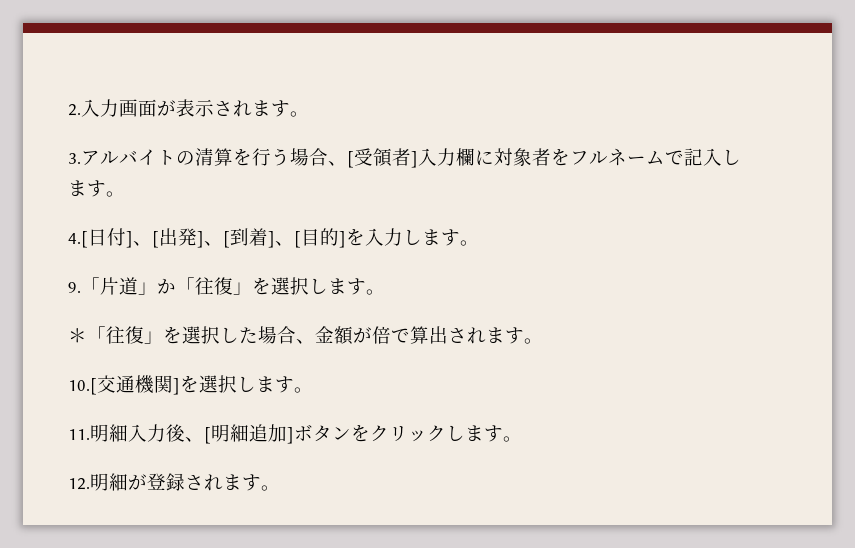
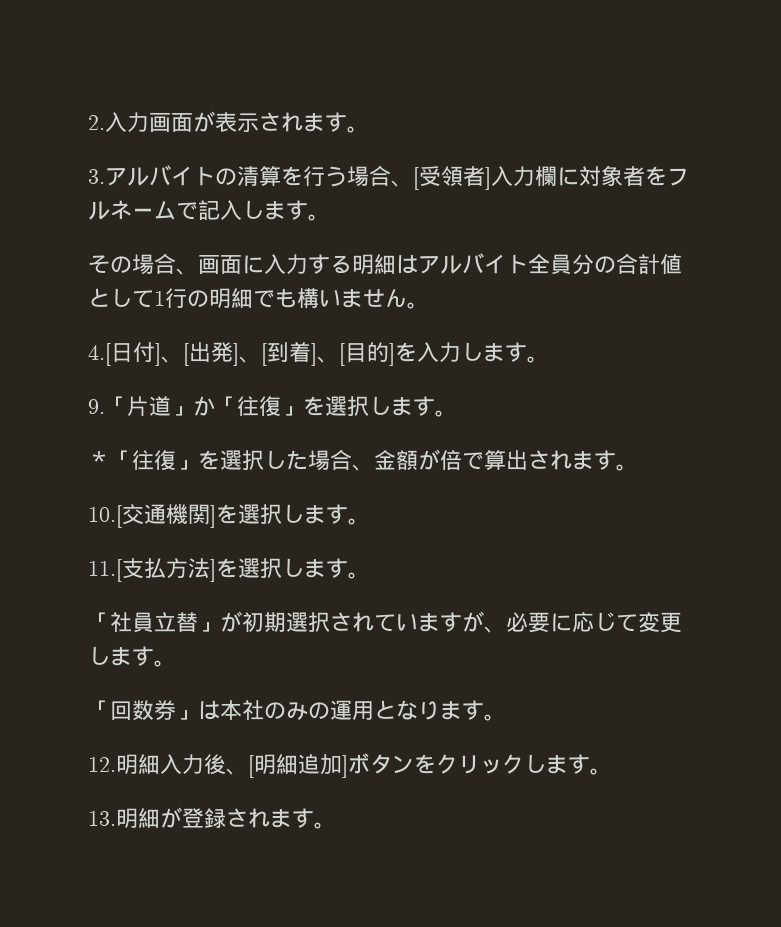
+ その場合、画面に入力する明細はアルバイト全員分の合計値として1行の明細でも構いません。
- 11.明細入力後、[明細追加]ボタンをクリックします。
+ 11.[支払方法]を選択します。
+ 「社員立替」が初期選択されていますが、必要に応じて変更します。
+ 「回数券」は本社のみの運用となります。
+ 12.明細入力後、[明細追加]ボタンをクリックします。
- 12.明細が登録されます。
+ 13.明細が登録されます。

